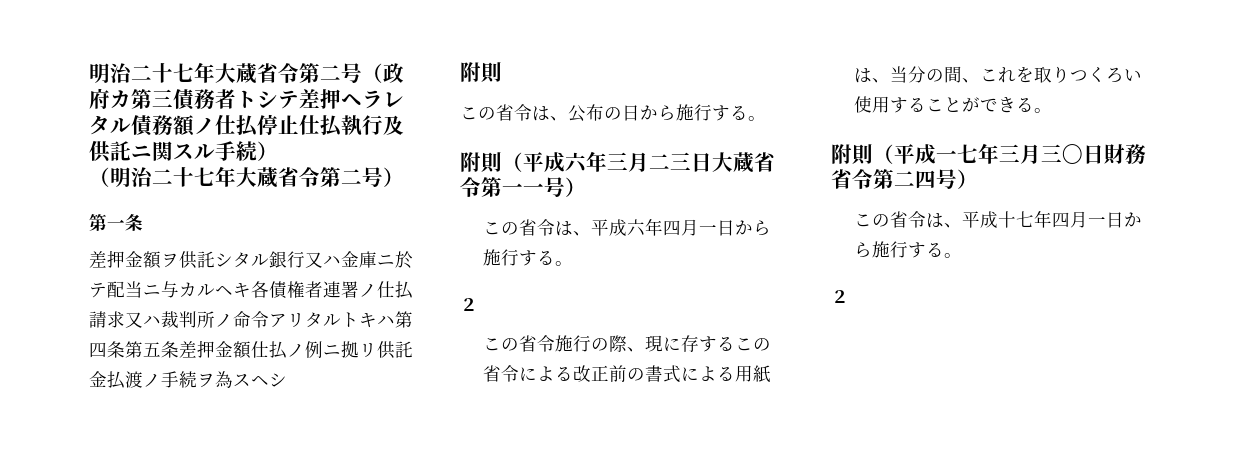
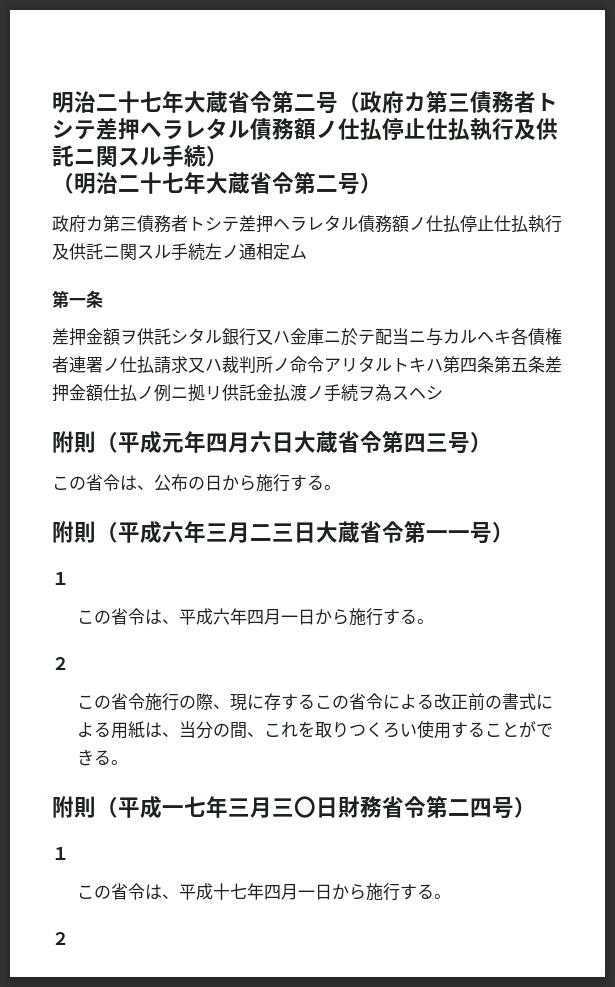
+ 政府カ第三債務者トシテ差押ヘラレタル債務額ノ仕払停止仕払執行及供託ニ関スル手続左ノ通相定ム
  差押金額ヲ供託シタル銀行又ハ金庫ニ於テ配当ニ与カルヘキ各債権者連署ノ仕払請求又ハ裁判所ノ命令アリタルトキハ第四条第五条差押金額仕払ノ例ニ拠リ供託金払渡ノ手続ヲ為スヘシ
- 附則
+ 附則（平成元年四月六日大蔵省令第四三号）
  附則（平成六年三月二三日大蔵省令第一一号）
+ １
  附則（平成一七年三月三〇日財務省令第二四号）
+ １

